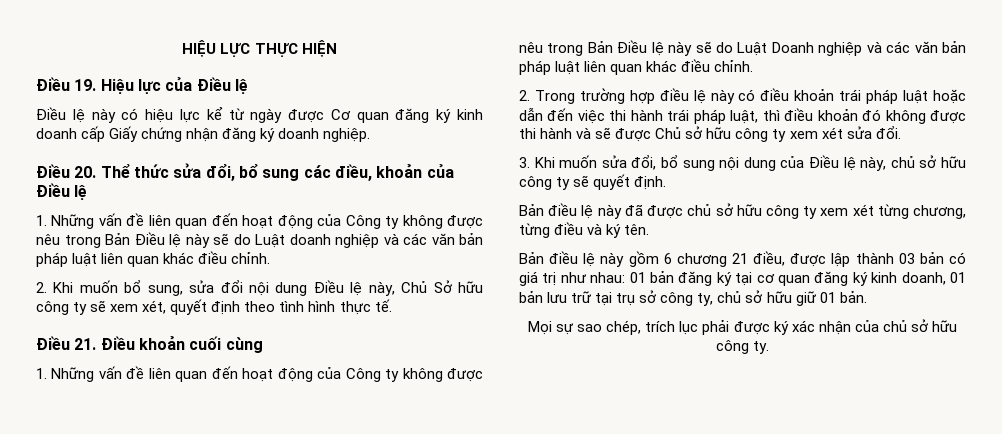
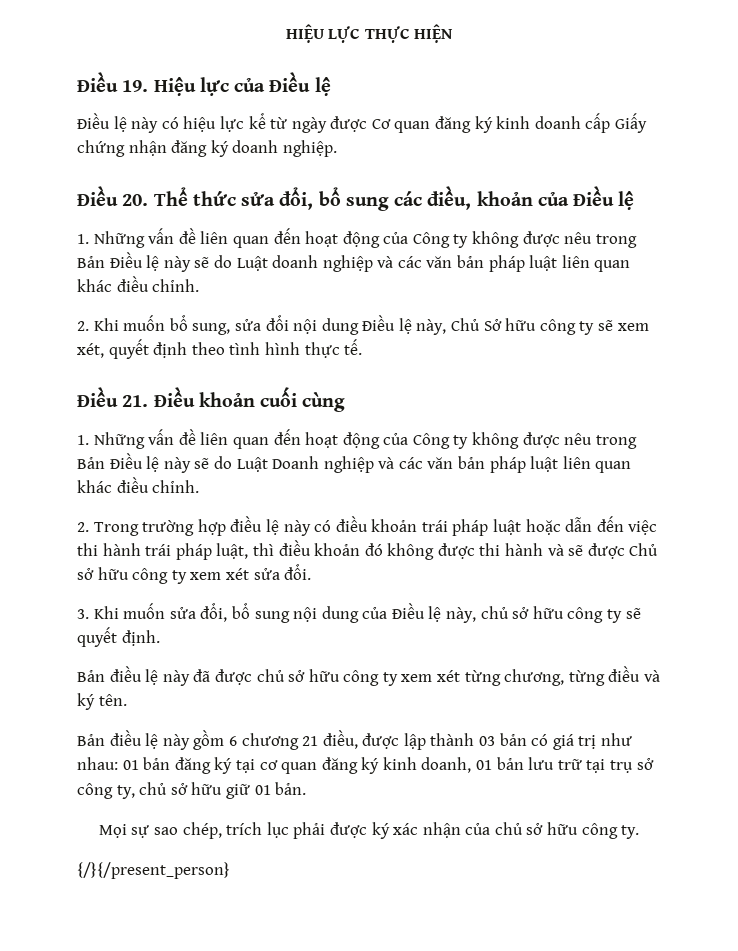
+ {/}{/present_person}

